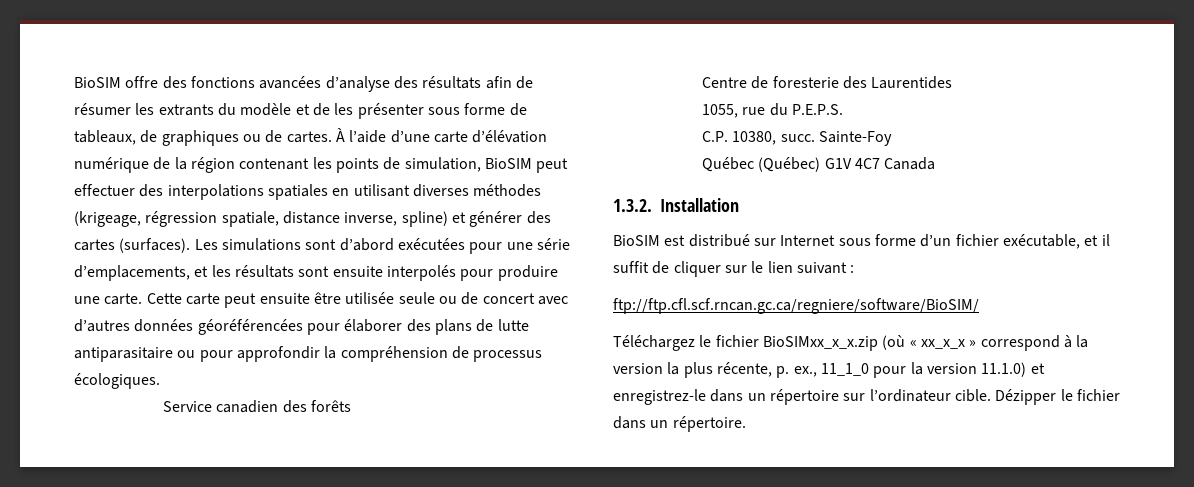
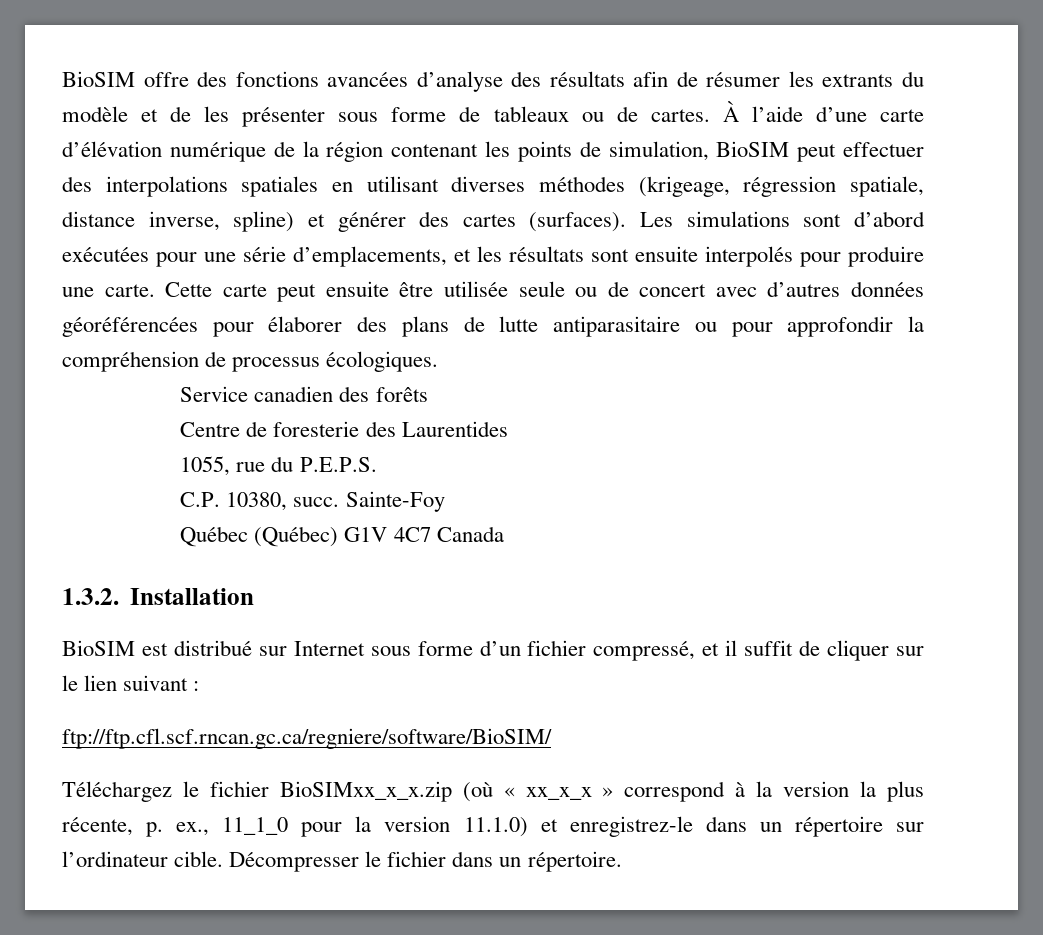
- BioSIM offre des fonctions avancées d’analyse des résultats afin de résumer les extrants du modèle et de les présenter sous forme de tableaux, de graphiques ou de cartes.
+ BioSIM offre des fonctions avancées d’analyse des résultats afin de résumer les extrants du modèle et de les présenter sous forme de tableaux ou de cartes.
- BioSIM est distribué sur Internet sous forme d’un fichier exécutable, et il suffit de cliquer sur le lien suivant :
+ BioSIM est distribué sur Internet sous forme d’un fichier compressé, et il suffit de cliquer sur le lien suivant :
- Dézipper le fichier dans un répertoire.
+ Décompresser le fichier dans un répertoire.

